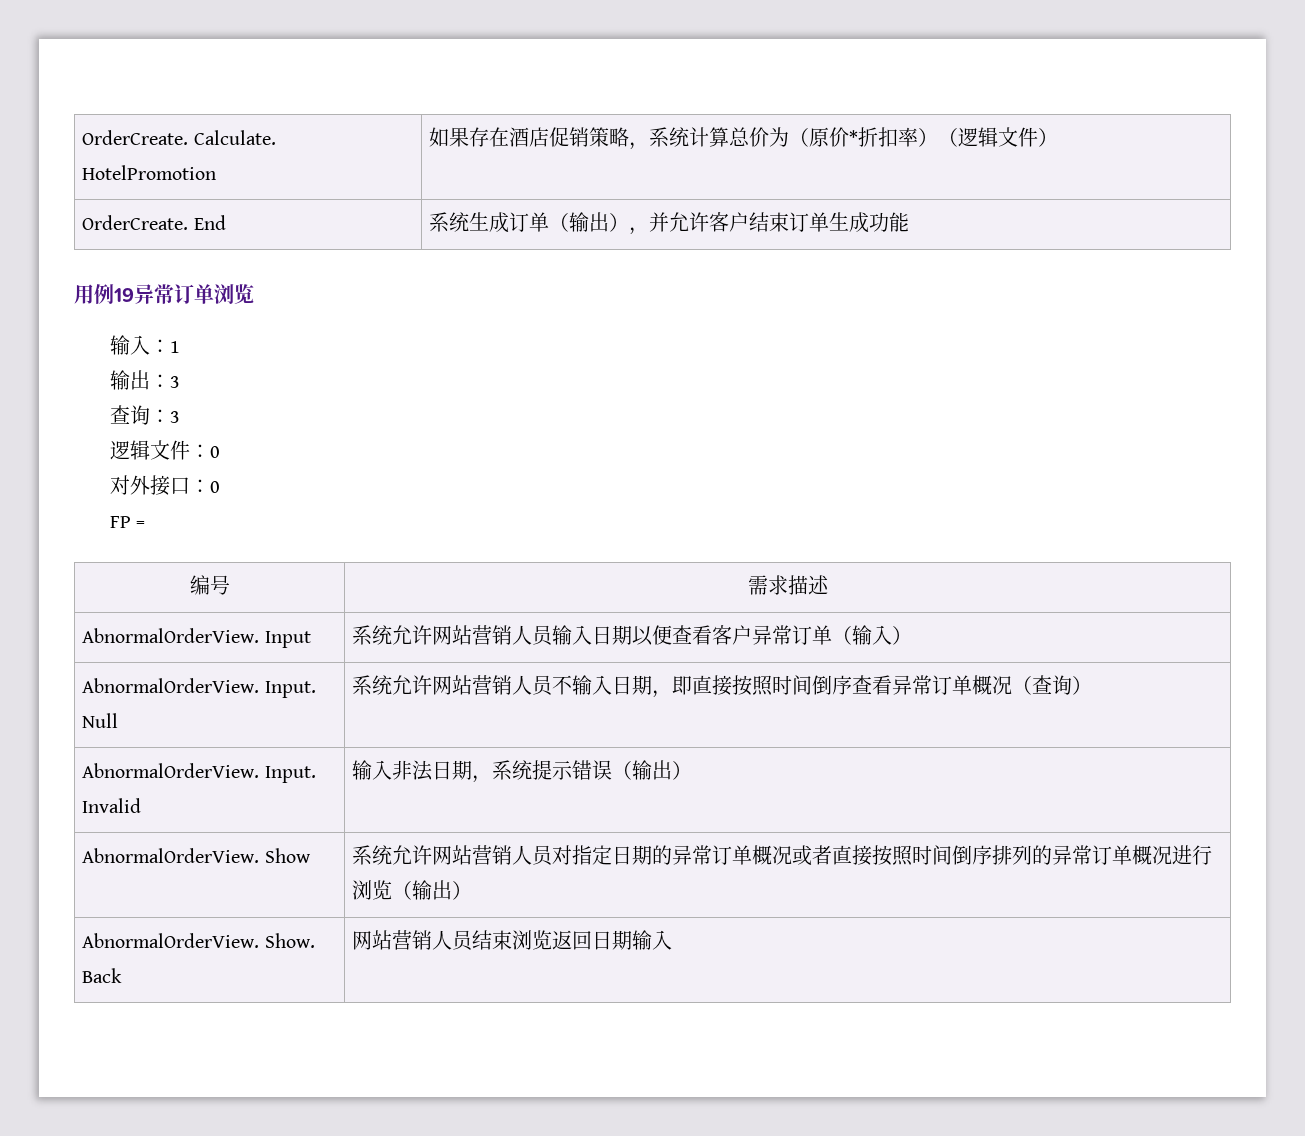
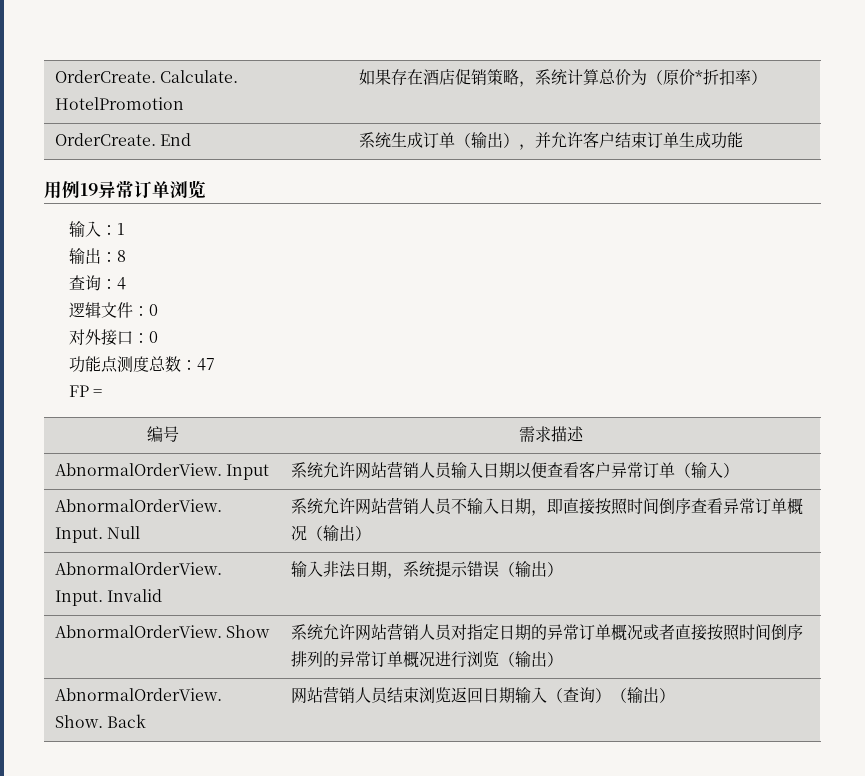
- OrderCreate. Calculate. HotelPromotion | 如果存在酒店促销策略，系统计算总价为（原价*折扣率）（逻辑文件）
+ OrderCreate. Calculate. HotelPromotion | 如果存在酒店促销策略，系统计算总价为（原价*折扣率）
- 输出：3
+ 输出：8
- 查询：3
+ 查询：4
+ 功能点测度总数：47
- AbnormalOrderView. Input. Null | 系统允许网站营销人员不输入日期，即直接按照时间倒序查看异常订单概况（查询）
+ AbnormalOrderView. Input. Null | 系统允许网站营销人员不输入日期，即直接按照时间倒序查看异常订单概况（输出）
- AbnormalOrderView. Show. Back | 网站营销人员结束浏览返回日期输入
+ AbnormalOrderView. Show. Back | 网站营销人员结束浏览返回日期输入（查询）（输出）

